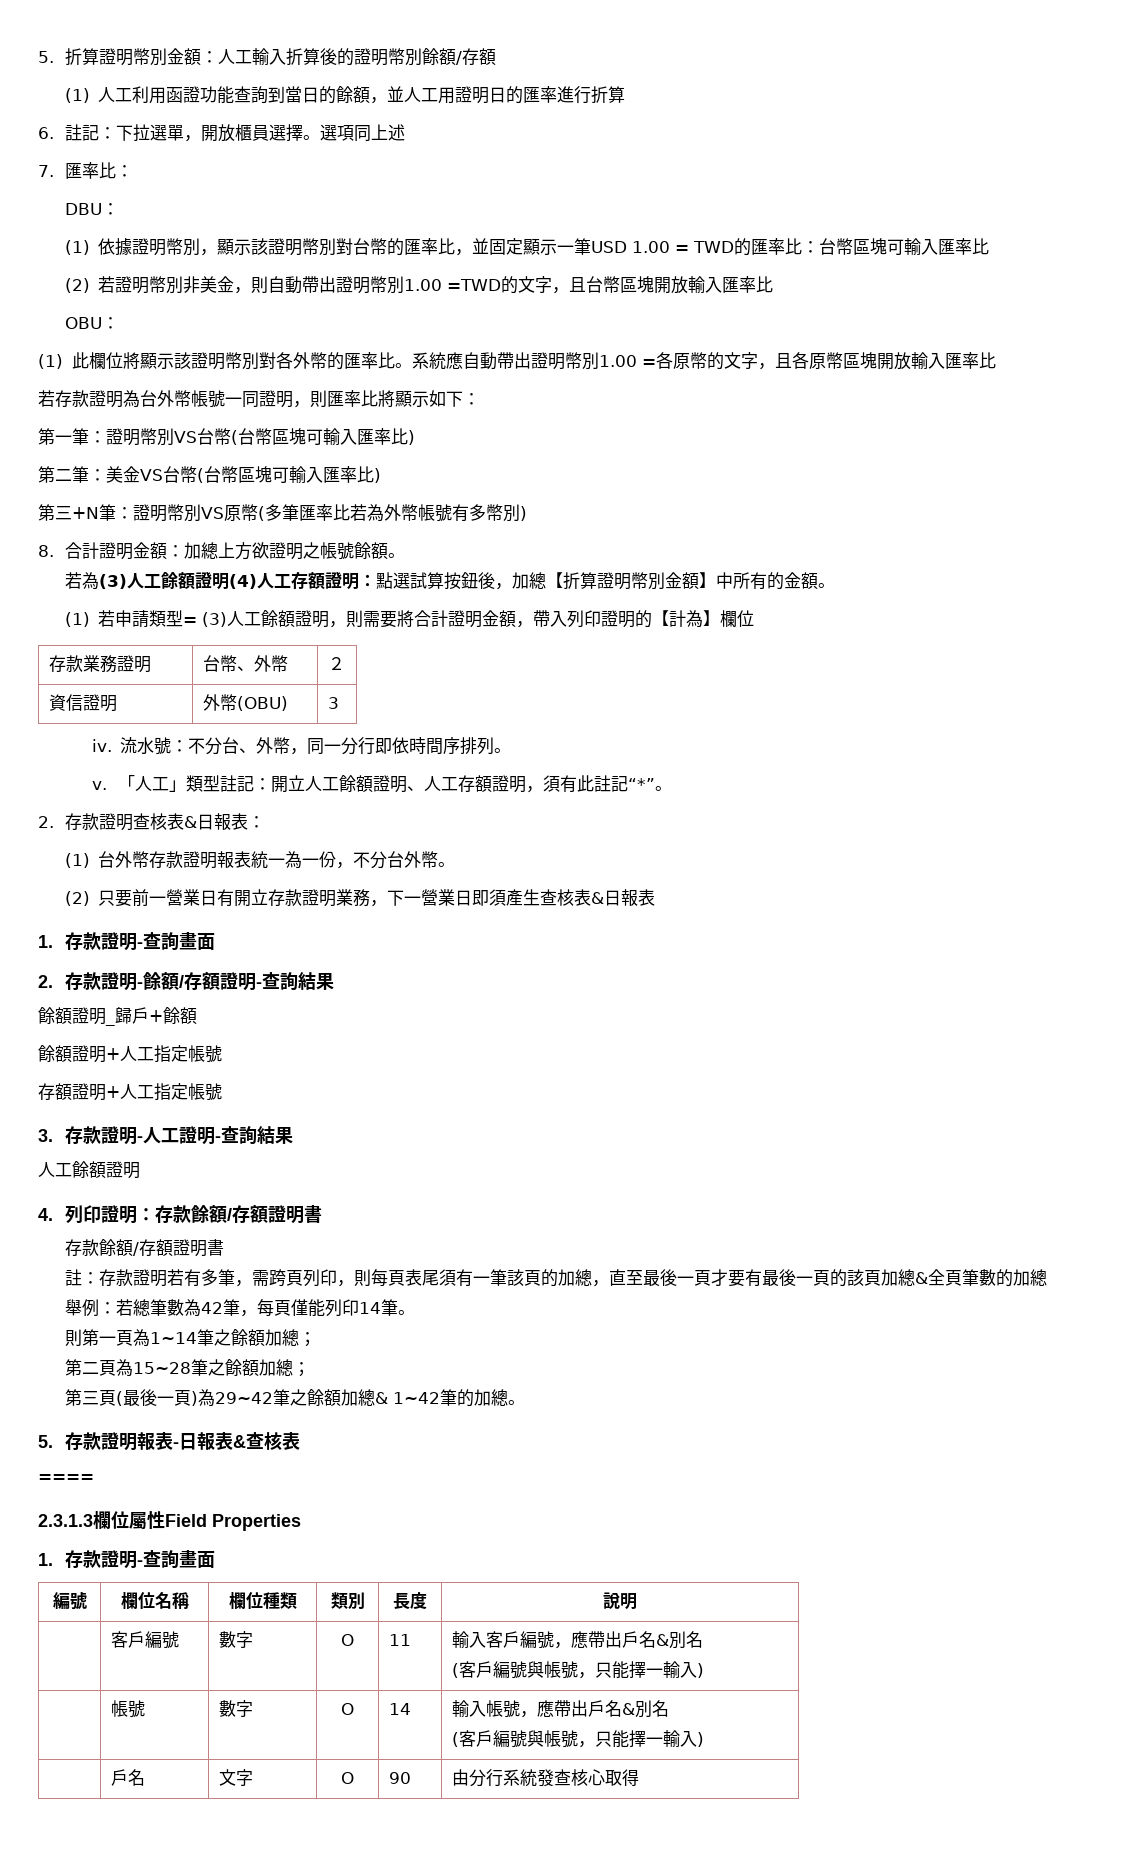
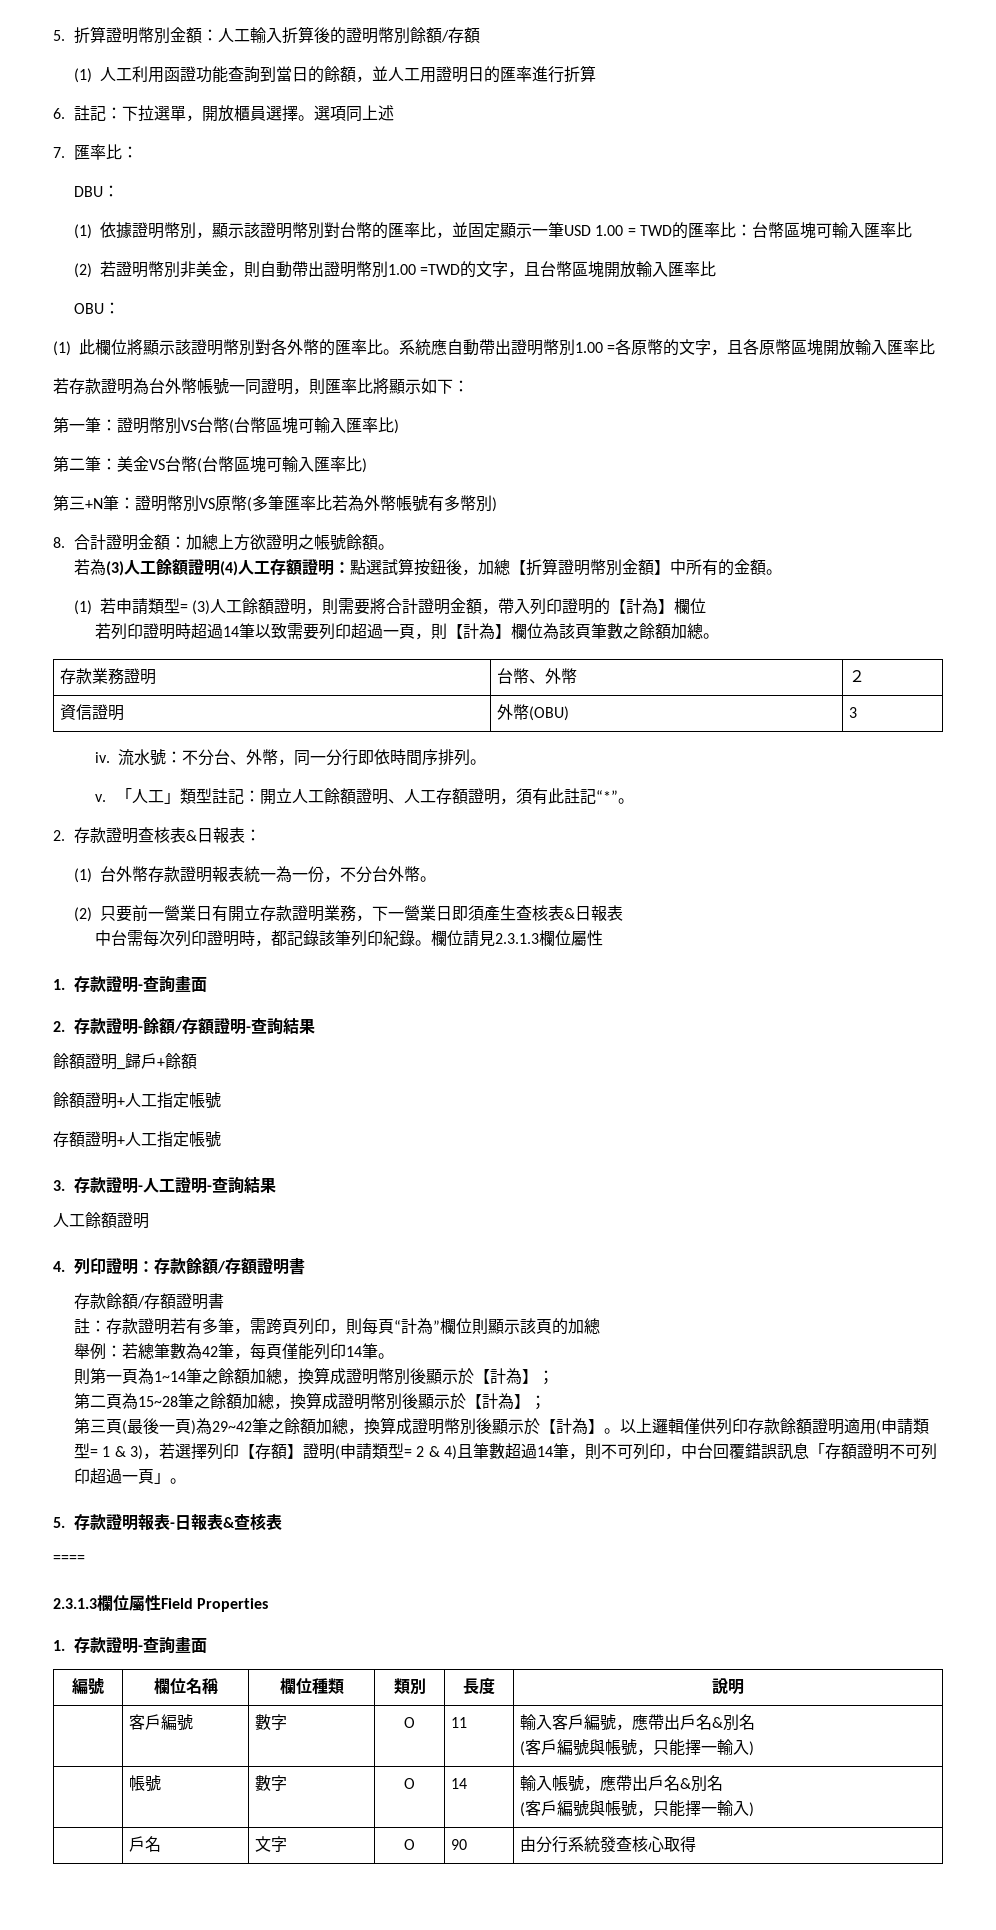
+ 若列印證明時超過14筆以致需要列印超過一頁，則【計為】欄位為該頁筆數之餘額加總。
+ 中台需每次列印證明時，都記錄該筆列印紀錄。欄位請見2.3.1.3欄位屬性
- 註：存款證明若有多筆，需跨頁列印，則每頁表尾須有一筆該頁的加總，直至最後一頁才要有最後一頁的該頁加總&全頁筆數的加總
+ 註：存款證明若有多筆，需跨頁列印，則每頁“計為”欄位則顯示該頁的加總
- 則第一頁為1~14筆之餘額加總；
+ 則第一頁為1~14筆之餘額加總，換算成證明幣別後顯示於【計為】；
- 第二頁為15~28筆之餘額加總；
+ 第二頁為15~28筆之餘額加總，換算成證明幣別後顯示於【計為】；
- 第三頁(最後一頁)為29~42筆之餘額加總& 1~42筆的加總。
+ 第三頁(最後一頁)為29~42筆之餘額加總，換算成證明幣別後顯示於【計為】。以上邏輯僅供列印存款餘額證明適用(申請類型= 1 & 3)，若選擇列印【存額】證明(申請類型= 2 & 4)且筆數超過14筆，則不可列印，中台回覆錯誤訊息「存額證明不可列印超過一頁」。

